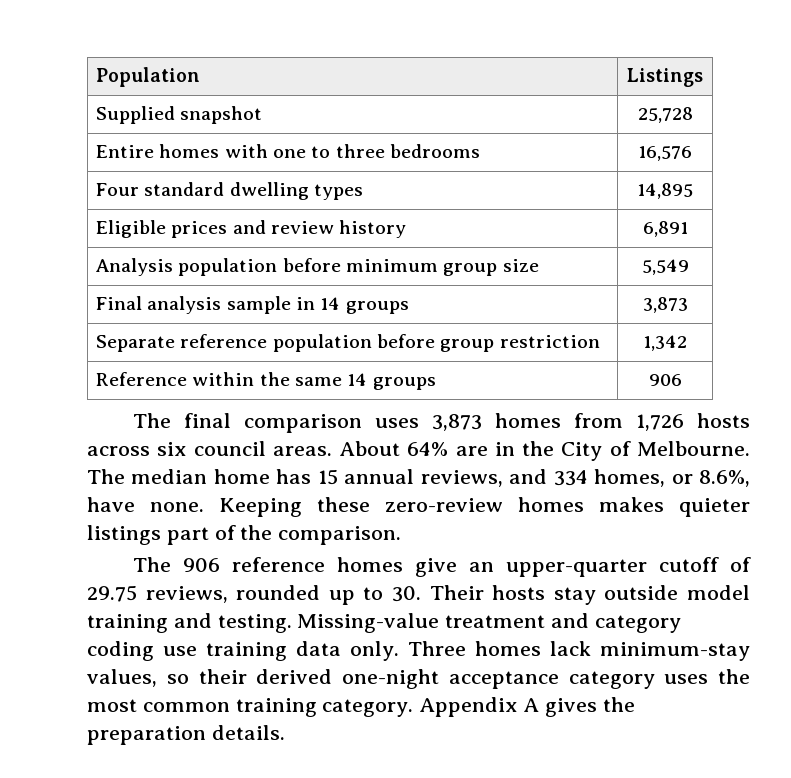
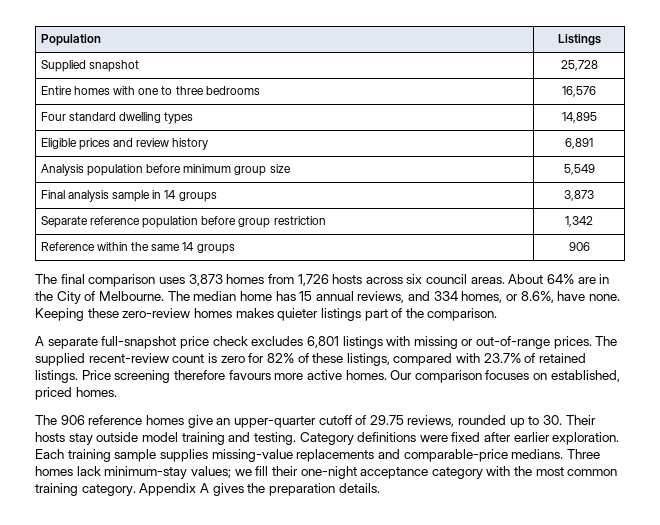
+ A separate full-snapshot price check excludes 6,801 listings with missing or out-of-range prices. The supplied recent-review count is zero for 82% of these listings, compared with 23.7% of retained listings. Price screening therefore favours more active homes. Our comparison focuses on established, priced homes.
- Missing-value treatment and category coding use training data only. Three homes lack minimum-stay values, so their derived one-night acceptance category uses the most common training category.
+ Category definitions were fixed after earlier exploration. Each training sample supplies missing-value replacements and comparable-price medians. Three homes lack minimum-stay values; we fill their one-night acceptance category with the most common training category.

